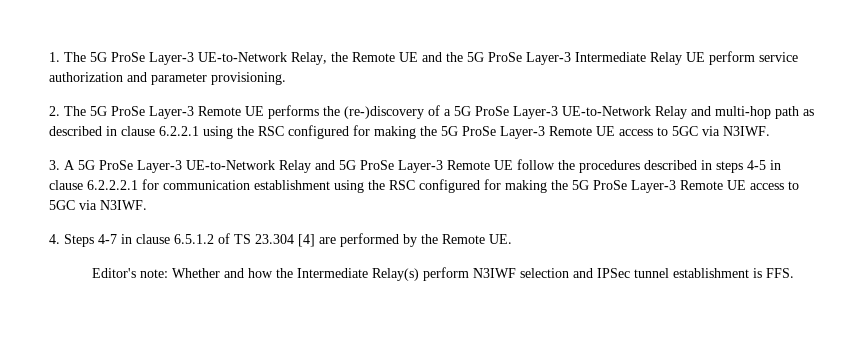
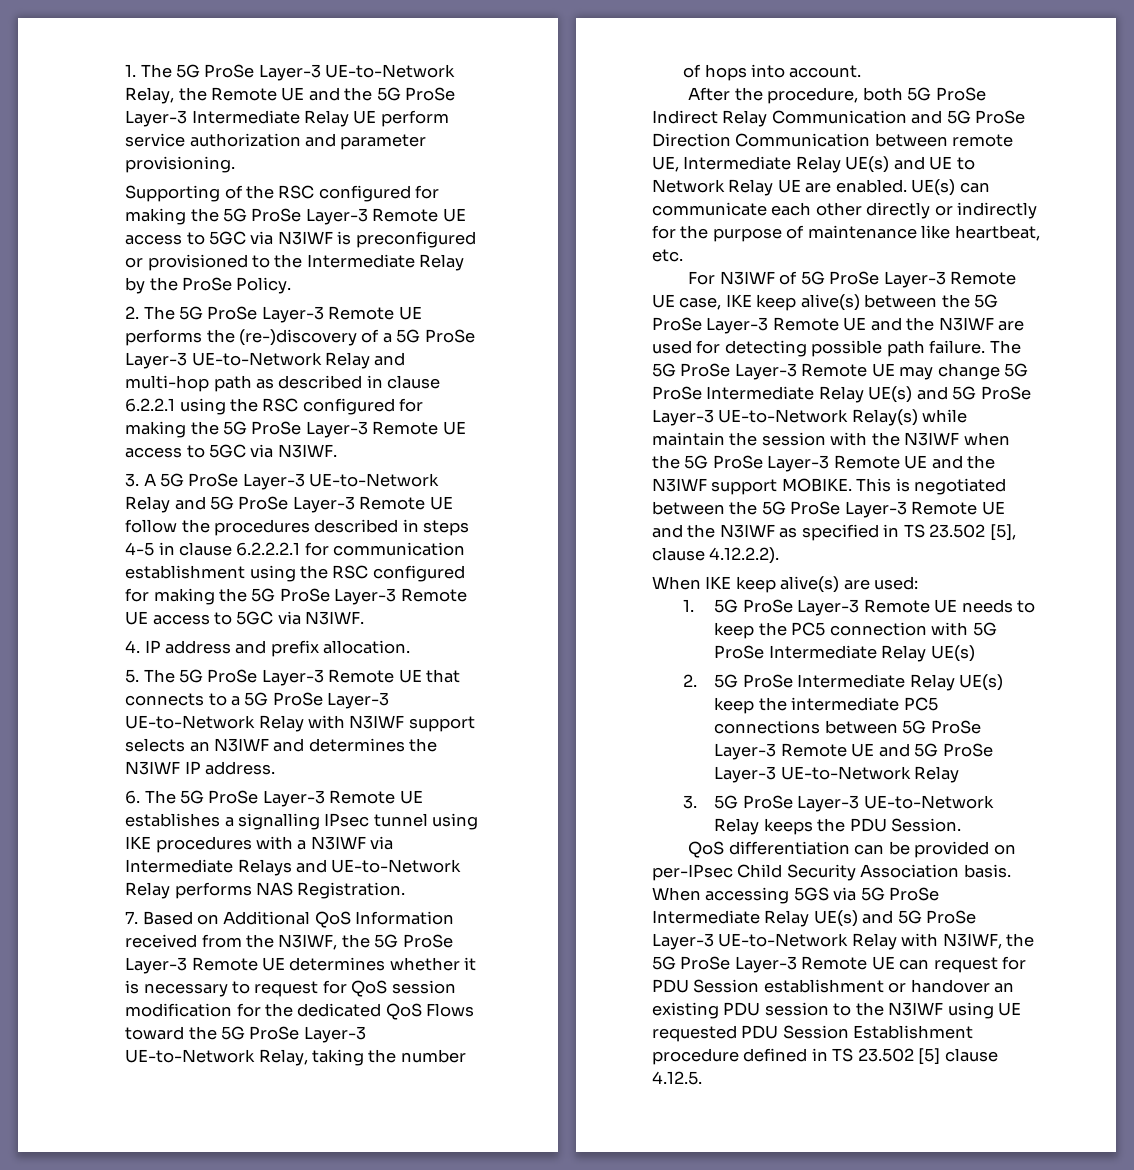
+ Supporting of the RSC configured for making the 5G ProSe Layer-3 Remote UE access to 5GC via N3IWF is preconfigured or provisioned to the Intermediate Relay by the ProSe Policy.
- 4. Steps 4-7 in clause 6.5.1.2 of TS 23.304 [4] are performed by the Remote UE.
- Editor's note: Whether and how the Intermediate Relay(s) perform N3IWF selection and IPSec tunnel establishment is FFS.
+ 4. IP address and prefix allocation.
+ 5. The 5G ProSe Layer-3 Remote UE that connects to a 5G ProSe Layer-3 UE-to-Network Relay with N3IWF support selects an N3IWF and determines the N3IWF IP address.
+ 6. The 5G ProSe Layer-3 Remote UE establishes a signalling IPsec tunnel using IKE procedures with a N3IWF via Intermediate Relays and UE-to-Network Relay performs NAS Registration.
+ 7. Based on Additional QoS Information received from the N3IWF, the 5G ProSe Layer-3 Remote UE determines whether it is necessary to request for QoS session modification for the dedicated QoS Flows toward the 5G ProSe Layer-3 UE-to-Network Relay, taking the number of hops into account.
+ After the procedure, both 5G ProSe Indirect Relay Communication and 5G ProSe Direction Communication between remote UE, Intermediate Relay UE(s) and UE to Network Relay UE are enabled. UE(s) can communicate each other directly or indirectly for the purpose of maintenance like heartbeat, etc.
+ For N3IWF of 5G ProSe Layer-3 Remote UE case, IKE keep alive(s) between the 5G ProSe Layer-3 Remote UE and the N3IWF are used for detecting possible path failure. The 5G ProSe Layer-3 Remote UE may change 5G ProSe Intermediate Relay UE(s) and 5G ProSe Layer-3 UE-to-Network Relay(s) while maintain the session with the N3IWF when the 5G ProSe Layer-3 Remote UE and the N3IWF support MOBIKE. This is negotiated between the 5G ProSe Layer-3 Remote UE and the N3IWF as specified in TS 23.502 [5], clause 4.12.2.2).
+ When IKE keep alive(s) are used:
+ 1. 5G ProSe Layer-3 Remote UE needs to keep the PC5 connection with 5G ProSe Intermediate Relay UE(s)
+ 2. 5G ProSe Intermediate Relay UE(s) keep the intermediate PC5 connections between 5G ProSe Layer-3 Remote UE and 5G ProSe Layer-3 UE-to-Network Relay
+ 3. 5G ProSe Layer-3 UE-to-Network Relay keeps the PDU Session.
+ QoS differentiation can be provided on per-IPsec Child Security Association basis. When accessing 5GS via 5G ProSe Intermediate Relay UE(s) and 5G ProSe Layer-3 UE-to-Network Relay with N3IWF, the 5G ProSe Layer-3 Remote UE can request for PDU Session establishment or handover an existing PDU session to the N3IWF using UE requested PDU Session Establishment procedure defined in TS 23.502 [5] clause 4.12.5.

